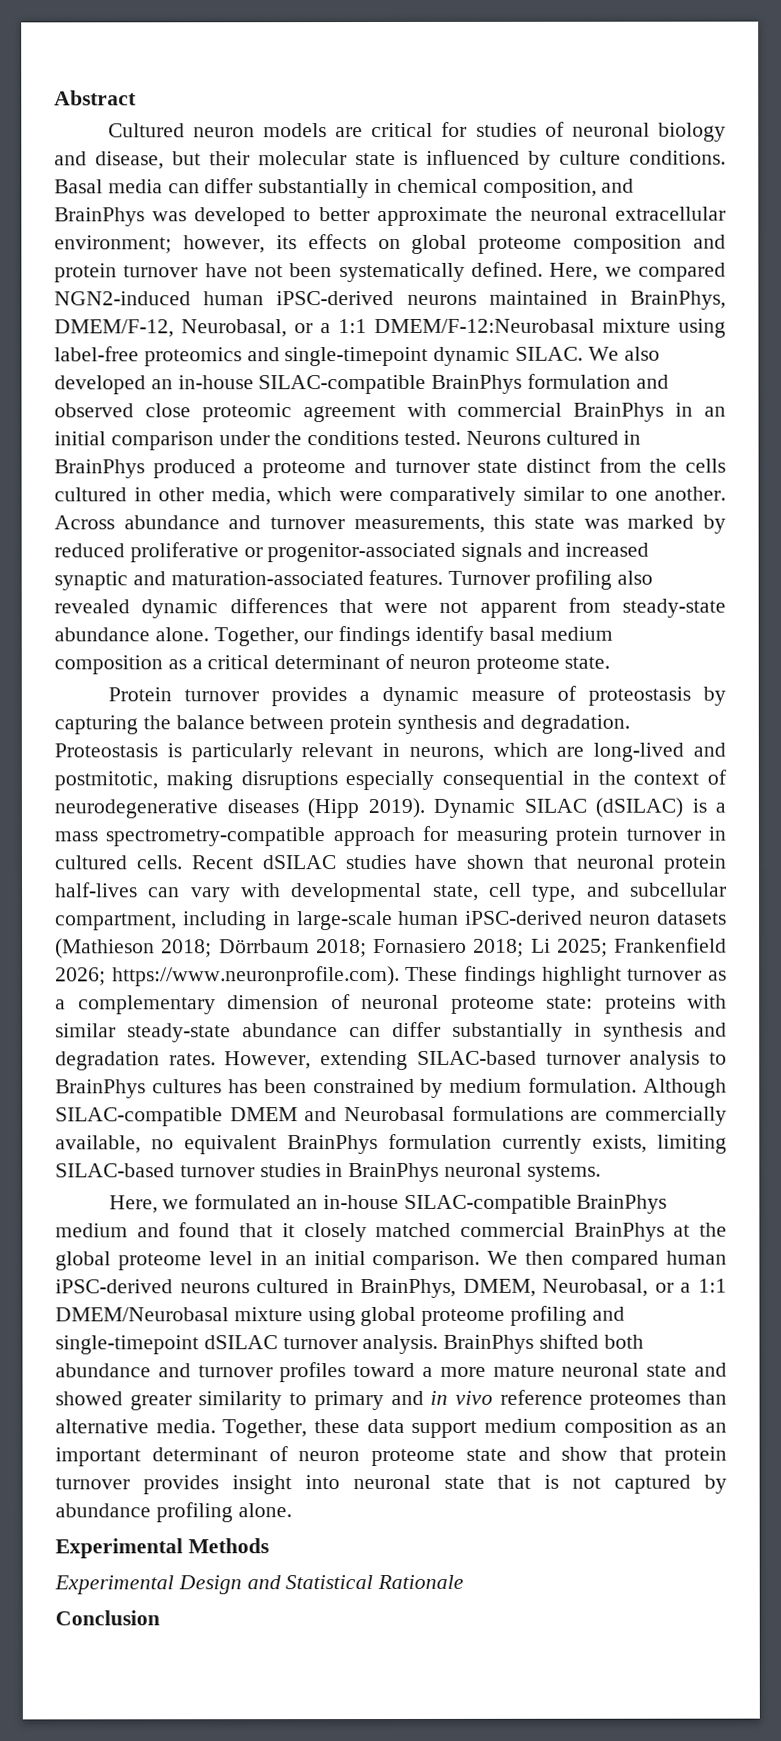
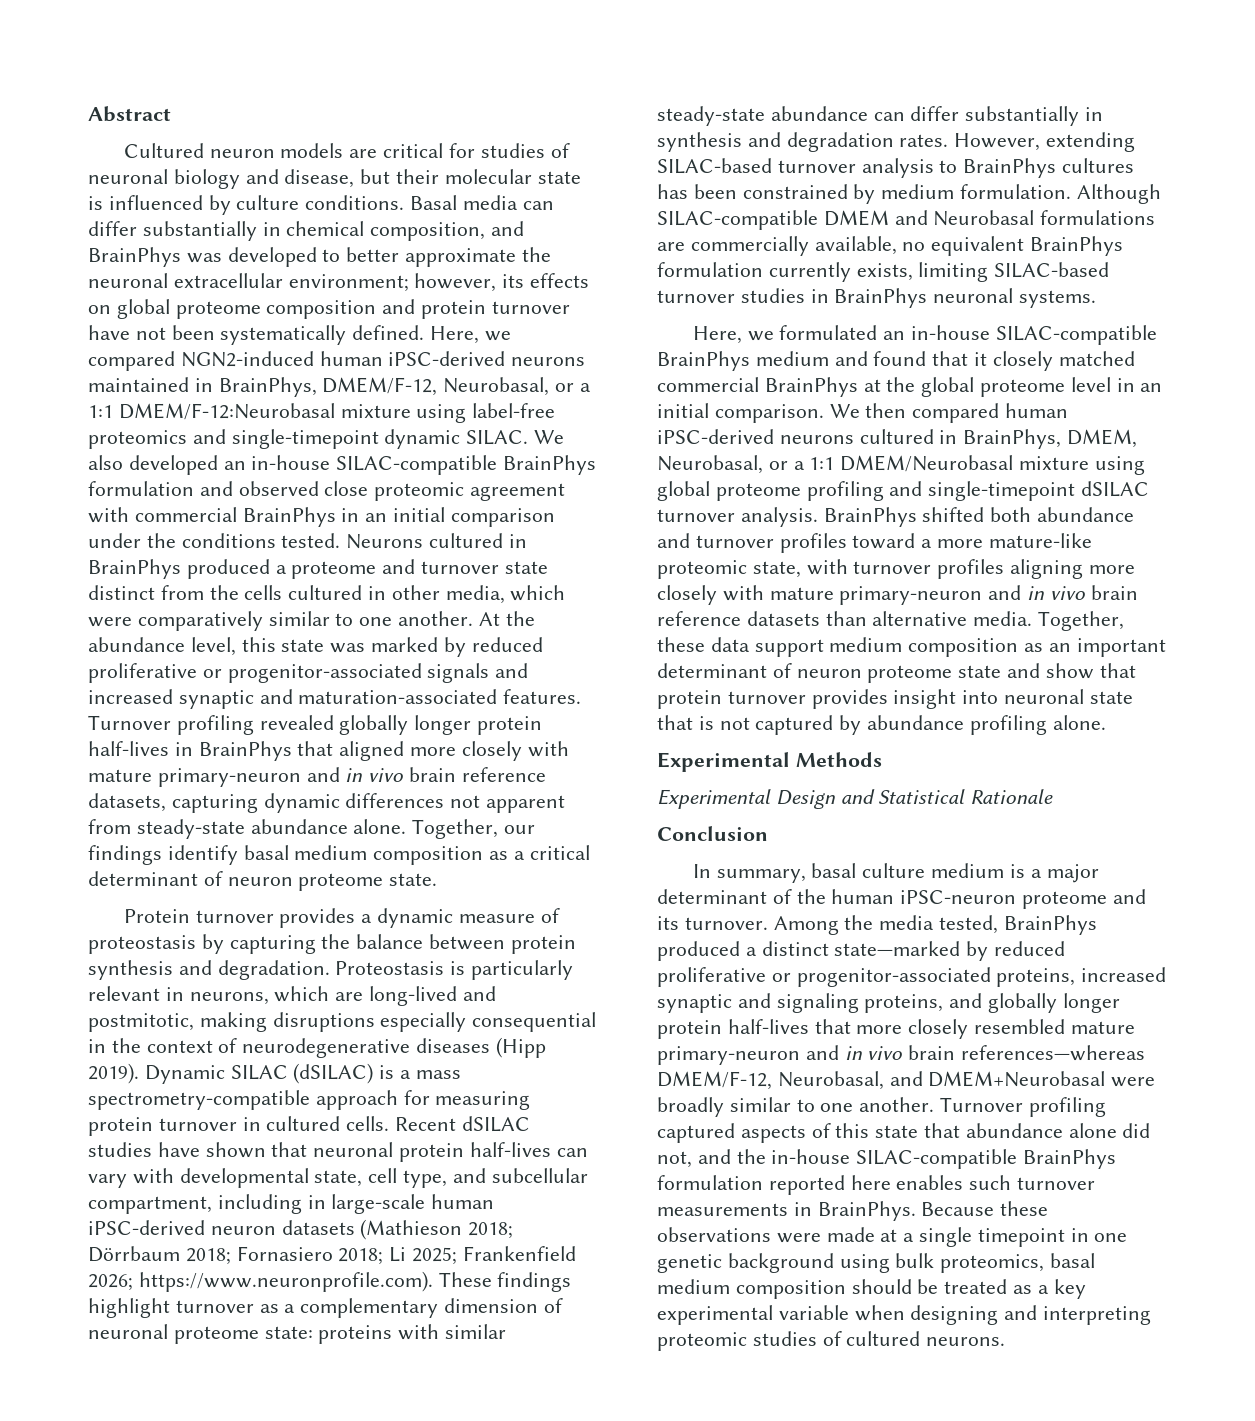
- Across abundance and turnover measurements, this state was marked by reduced proliferative or progenitor-associated signals and increased synaptic and maturation-associated features.
+ At the abundance level, this state was marked by reduced proliferative or progenitor-associated signals and increased synaptic and maturation-associated features.
- Turnover profiling also revealed dynamic differences that were not apparent from steady-state abundance alone.
+ Turnover profiling revealed globally longer protein half-lives in BrainPhys that aligned more closely with mature primary-neuron and in vivo brain reference datasets, capturing dynamic differences not apparent from steady-state abundance alone.
- BrainPhys shifted both abundance and turnover profiles toward a more mature neuronal state and showed greater similarity to primary and in vivo reference proteomes than alternative media.
+ BrainPhys shifted both abundance and turnover profiles toward a more mature-like proteomic state, with turnover profiles aligning more closely with mature primary-neuron and in vivo brain reference datasets than alternative media.
+ In summary, basal culture medium is a major determinant of the human iPSC-neuron proteome and its turnover. Among the media tested, BrainPhys produced a distinct state—marked by reduced proliferative or progenitor-associated proteins, increased synaptic and signaling proteins, and globally longer protein half-lives that more closely resembled mature primary-neuron and in vivo brain references—whereas DMEM/F-12, Neurobasal, and DMEM+Neurobasal were broadly similar to one another. Turnover profiling captured aspects of this state that abundance alone did not, and the in-house SILAC-compatible BrainPhys formulation reported here enables such turnover measurements in BrainPhys. Because these observations were made at a single timepoint in one genetic background using bulk proteomics, basal medium composition should be treated as a key experimental variable when designing and interpreting proteomic studies of cultured neurons.

